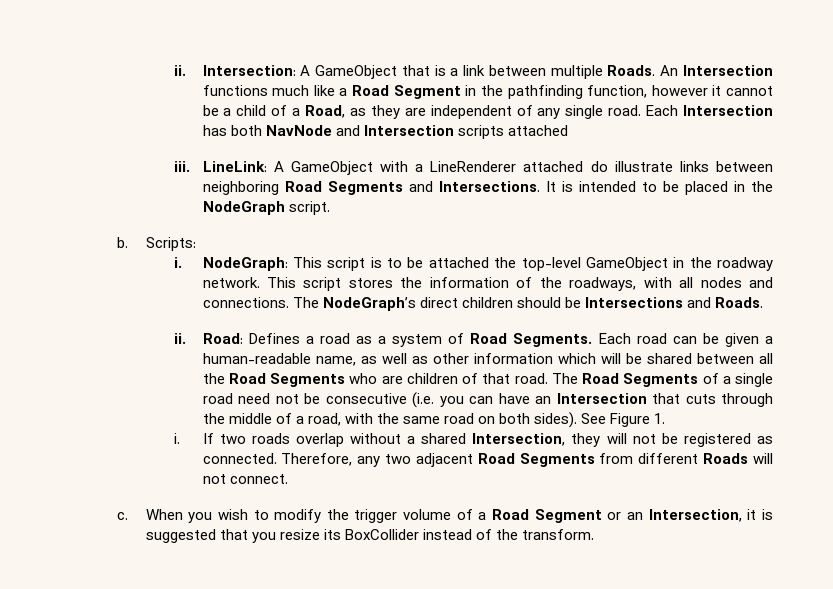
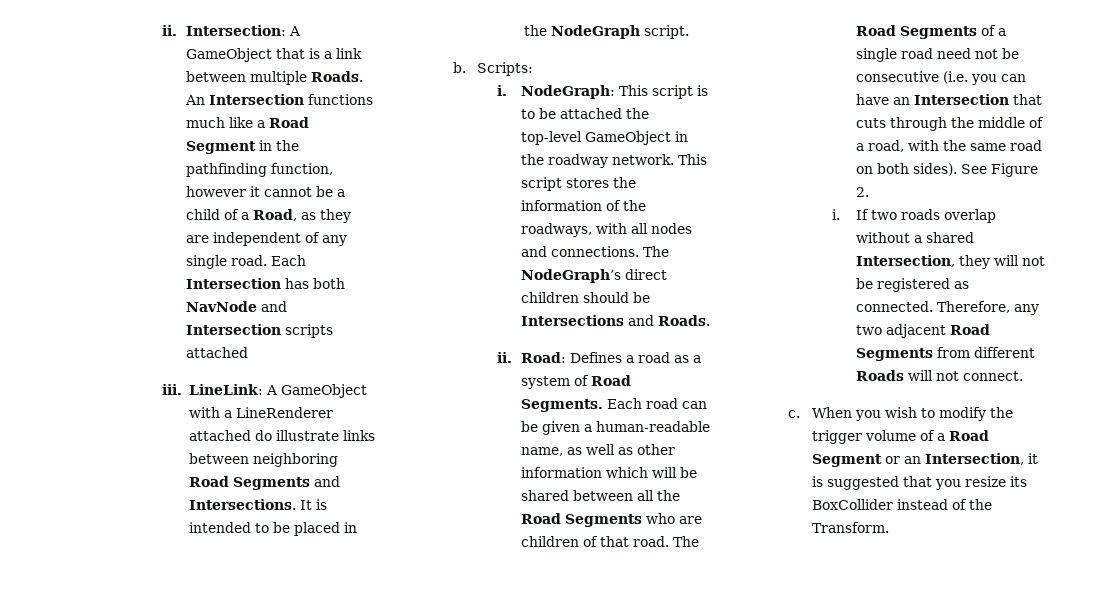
- See Figure 1.
+ See Figure 2.
- When you wish to modify the trigger volume of a Road Segment or an Intersection, it is suggested that you resize its BoxCollider instead of the transform.
+ When you wish to modify the trigger volume of a Road Segment or an Intersection, it is suggested that you resize its BoxCollider instead of the Transform.

